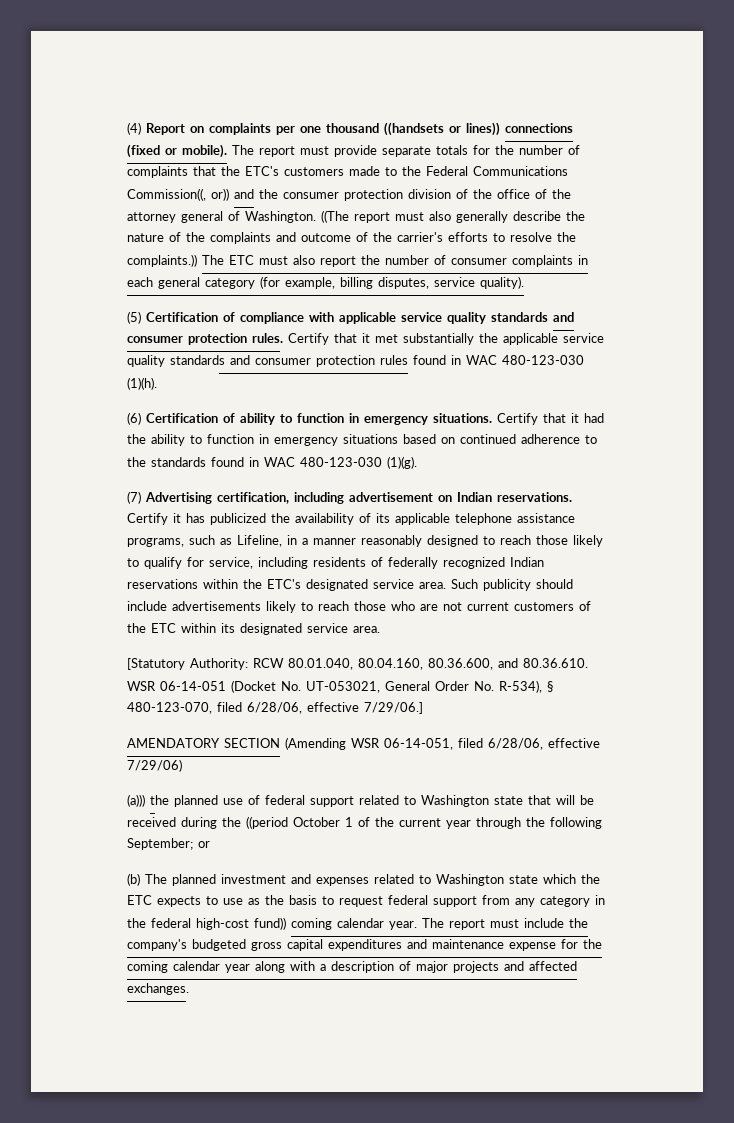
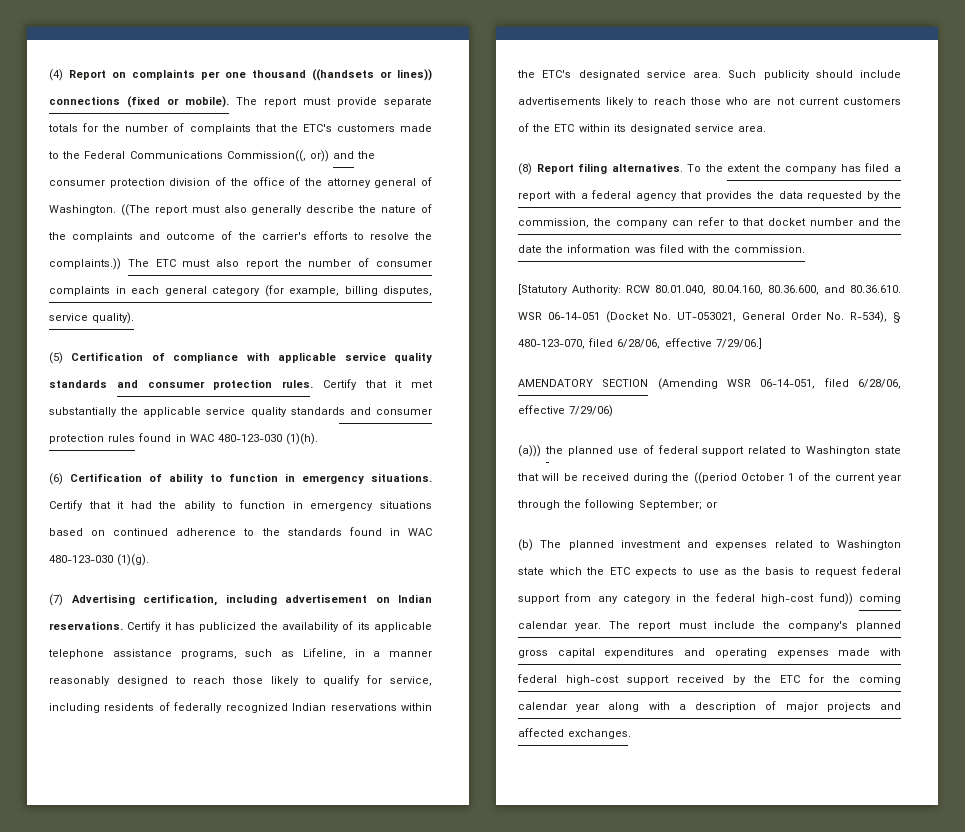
+ (8) Report filing alternatives. To the extent the company has filed a report with a federal agency that provides the data requested by the commission, the company can refer to that docket number and the date the information was filed with the commission.
- The report must include the company's budgeted gross capital expenditures and maintenance expense for the coming calendar year along with a description of major projects and affected exchanges.
+ The report must include the company's planned gross capital expenditures and operating expenses made with federal high-cost support received by the ETC for the coming calendar year along with a description of major projects and affected exchanges.

